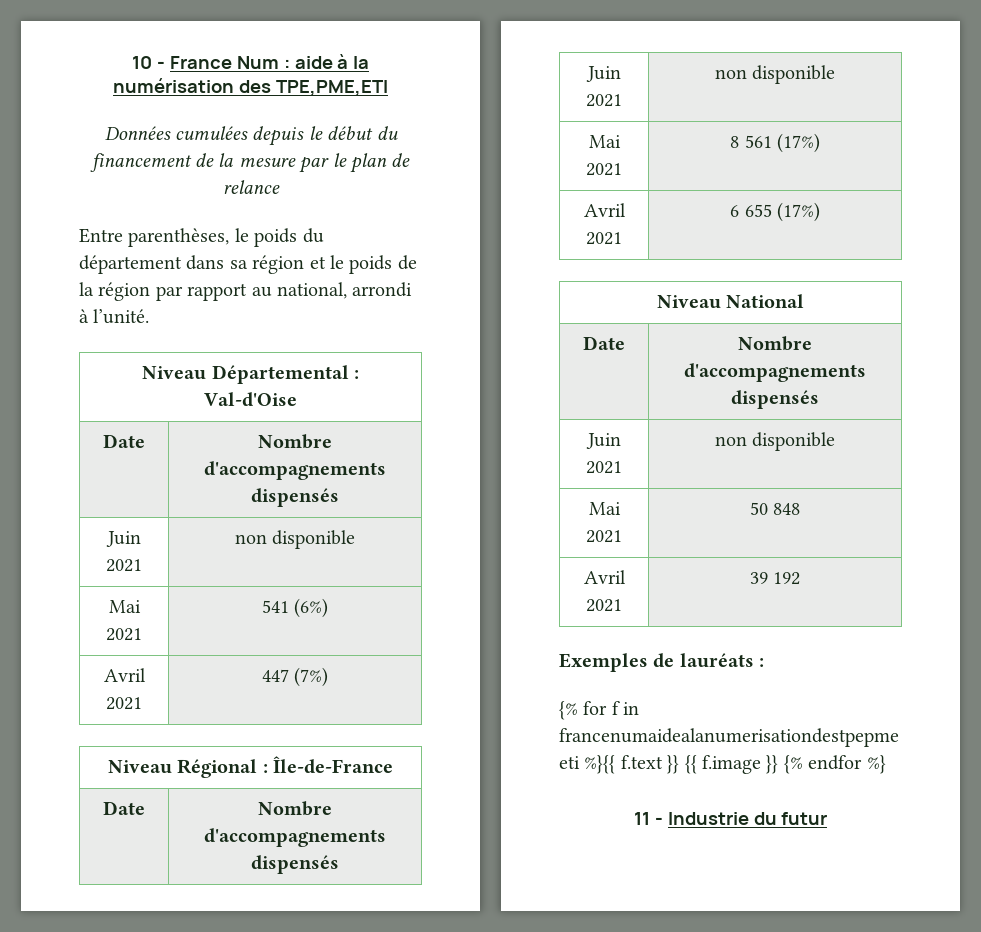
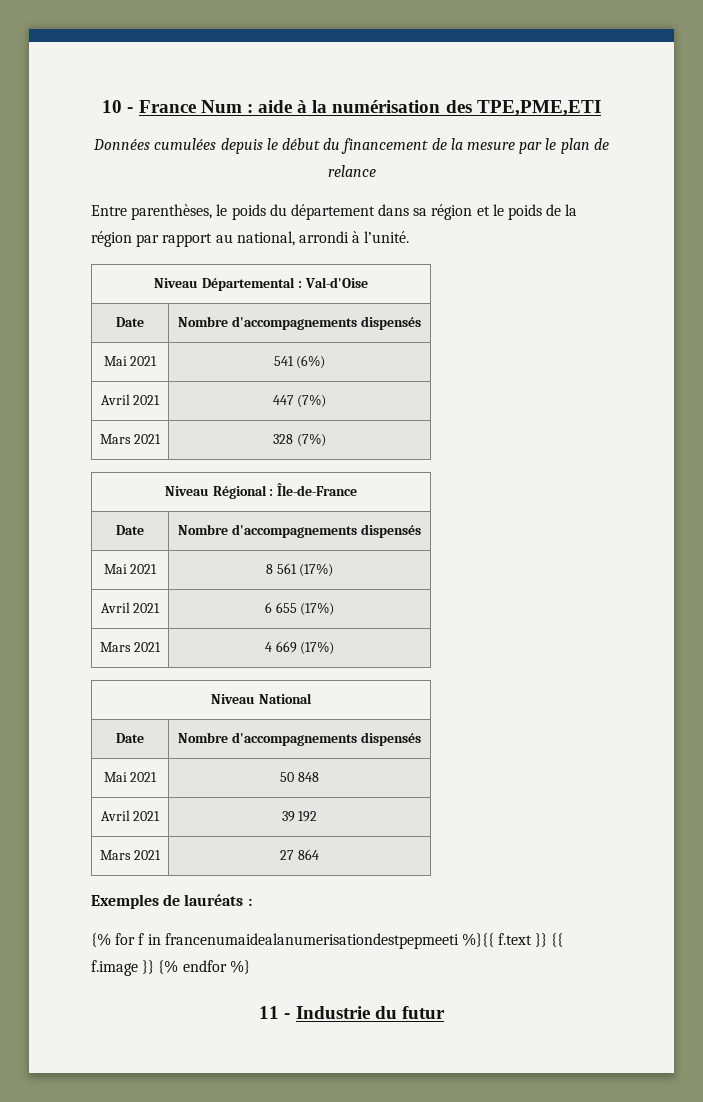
  Niveau Départemental : Val-d'Oise
  Date | Nombre d'accompagnements dispensés
- Juin 2021 | non disponible
+ Mars 2021 | 328 (7%)
  Niveau Régional : Île-de-France
  Date | Nombre d'accompagnements dispensés
- Juin 2021 | non disponible
+ Mars 2021 | 4 669 (17%)
  Niveau National
  Date | Nombre d'accompagnements dispensés
- Juin 2021 | non disponible
+ Mars 2021 | 27 864

